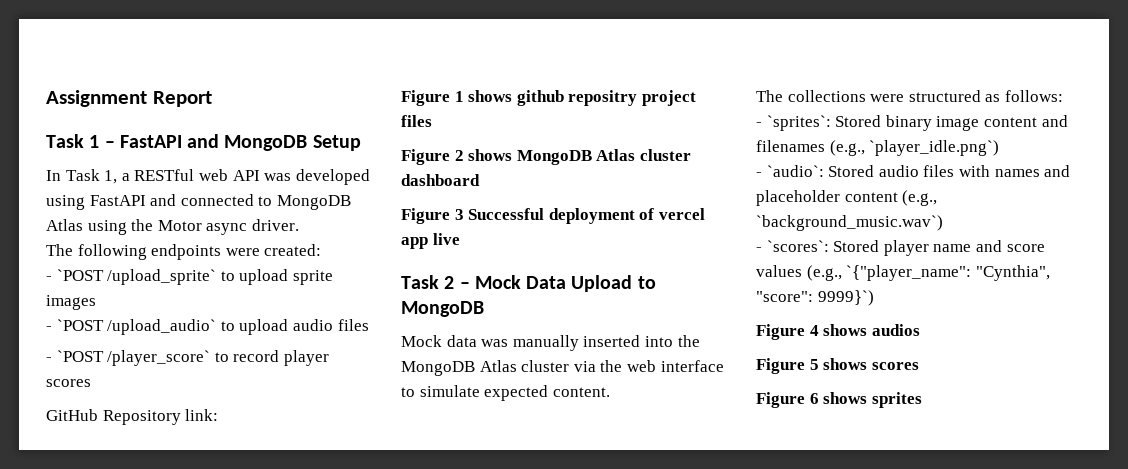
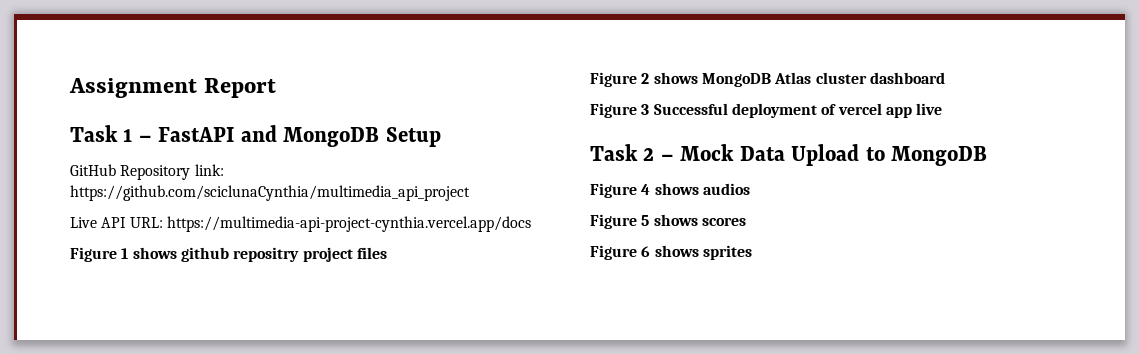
- In Task 1, a RESTful web API was developed using FastAPI and connected to MongoDB Atlas using the Motor async driver.
- The following endpoints were created:
- - `POST /upload_sprite` to upload sprite images
- - `POST /upload_audio` to upload audio files
- - `POST /player_score` to record player scores
- GitHub Repository link:
+ GitHub Repository link: https://github.com/sciclunaCynthia/multimedia_api_project
+ Live API URL: https://multimedia-api-project-cynthia.vercel.app/docs
- Mock data was manually inserted into the MongoDB Atlas cluster via the web interface to simulate expected content.
- The collections were structured as follows:
- - `sprites`: Stored binary image content and filenames (e.g., `player_idle.png`)
- - `audio`: Stored audio files with names and placeholder content (e.g., `background_music.wav`)
- - `scores`: Stored player name and score values (e.g., `{"player_name": "Cynthia", "score": 9999}`)

